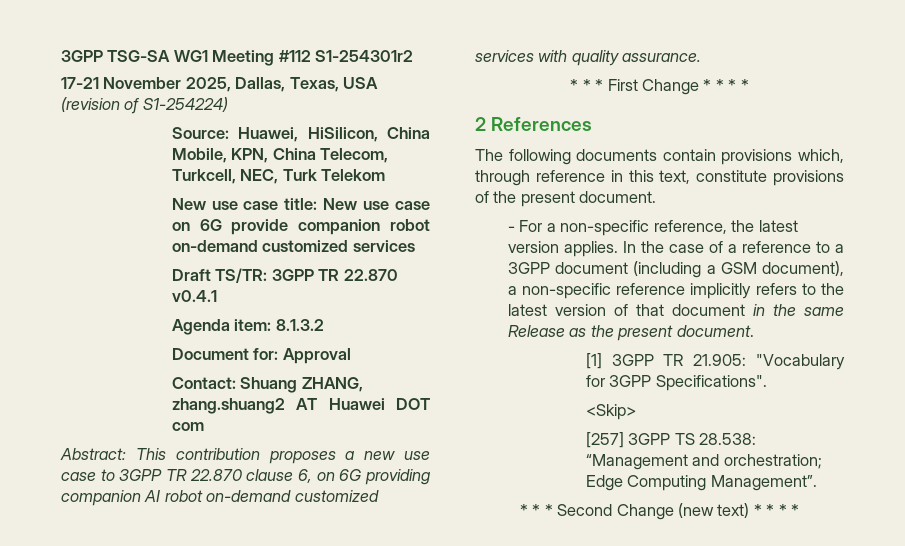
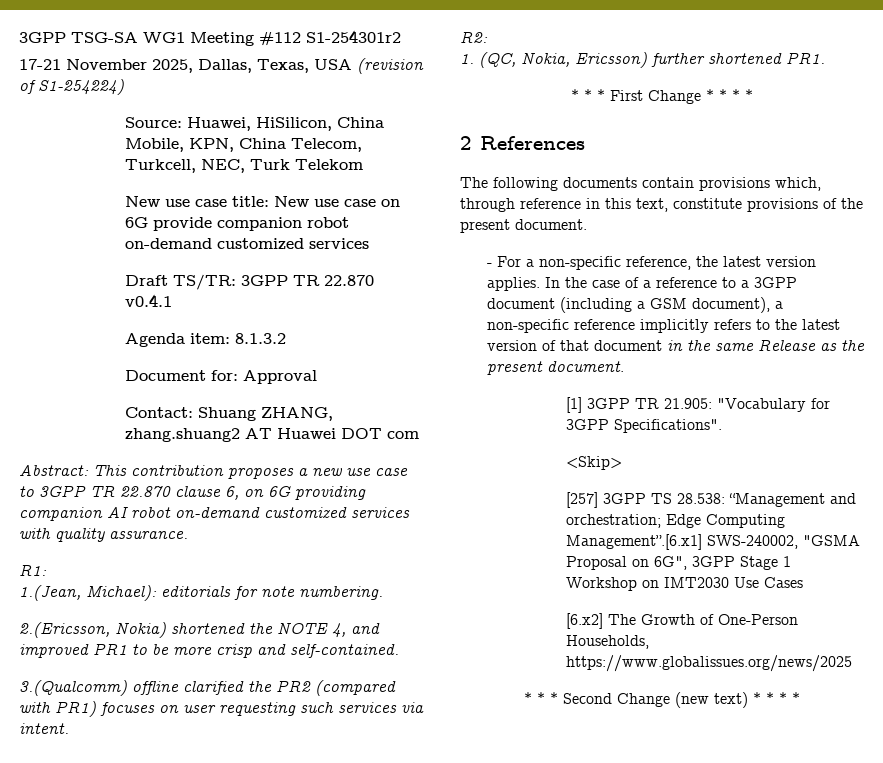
+ R1:
+ 1.(Jean, Michael): editorials for note numbering.
+ 2.(Ericsson, Nokia) shortened the NOTE 4, and improved PR1 to be more crisp and self-contained.
+ 3.(Qualcomm) offline clarified the PR2 (compared with PR1) focuses on user requesting such services via intent.
+ R2:
+ 1. (QC, Nokia, Ericsson) further shortened PR1.
- [257] 3GPP TS 28.538: “Management and orchestration; Edge Computing Management”.
+ [257] 3GPP TS 28.538: “Management and orchestration; Edge Computing Management”.[6.x1] SWS-240002, "GSMA Proposal on 6G", 3GPP Stage 1 Workshop on IMT2030 Use Cases
+ [6.x2] The Growth of One-Person Households, https://www.globalissues.org/news/2025

